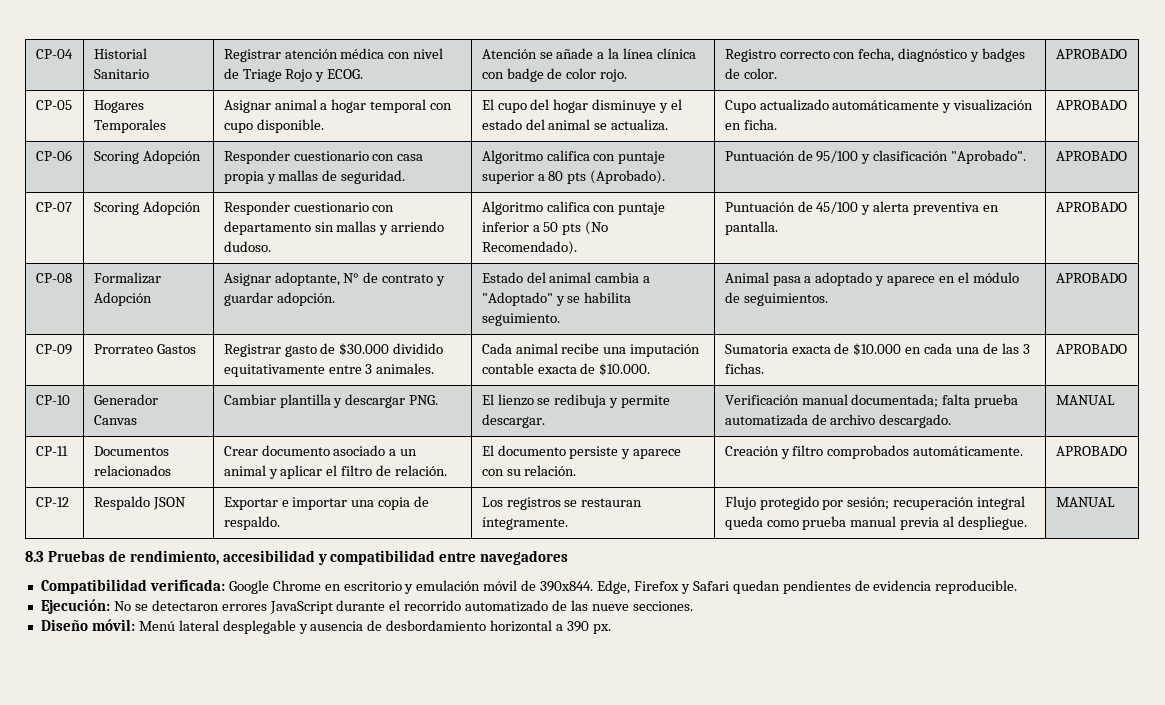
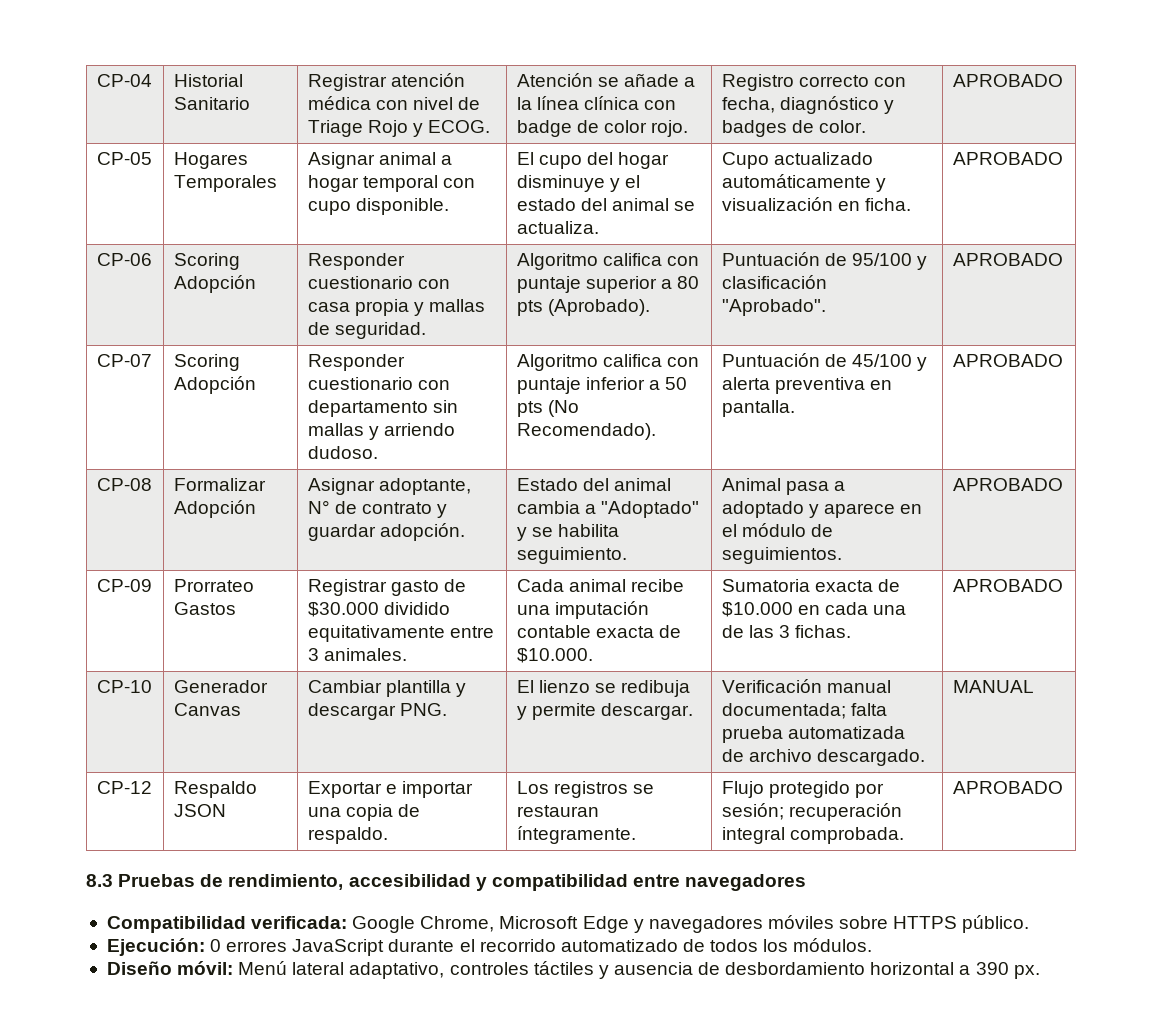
- CP-11 | Documentos relacionados | Crear documento asociado a un animal y aplicar el filtro de relación. | El documento persiste y aparece con su relación. | Creación y filtro comprobados automáticamente. | APROBADO
- CP-12 | Respaldo JSON | Exportar e importar una copia de respaldo. | Los registros se restauran íntegramente. | Flujo protegido por sesión; recuperación integral queda como prueba manual previa al despliegue. | MANUAL
+ CP-12 | Respaldo JSON | Exportar e importar una copia de respaldo. | Los registros se restauran íntegramente. | Flujo protegido por sesión; recuperación integral comprobada. | APROBADO
- Compatibilidad verificada: Google Chrome en escritorio y emulación móvil de 390x844. Edge, Firefox y Safari quedan pendientes de evidencia reproducible.
- Ejecución: No se detectaron errores JavaScript durante el recorrido automatizado de las nueve secciones.
+ Compatibilidad verificada: Google Chrome, Microsoft Edge y navegadores móviles sobre HTTPS público.
+ Ejecución: 0 errores JavaScript durante el recorrido automatizado de todos los módulos.
- Diseño móvil: Menú lateral desplegable y ausencia de desbordamiento horizontal a 390 px.
+ Diseño móvil: Menú lateral adaptativo, controles táctiles y ausencia de desbordamiento horizontal a 390 px.

